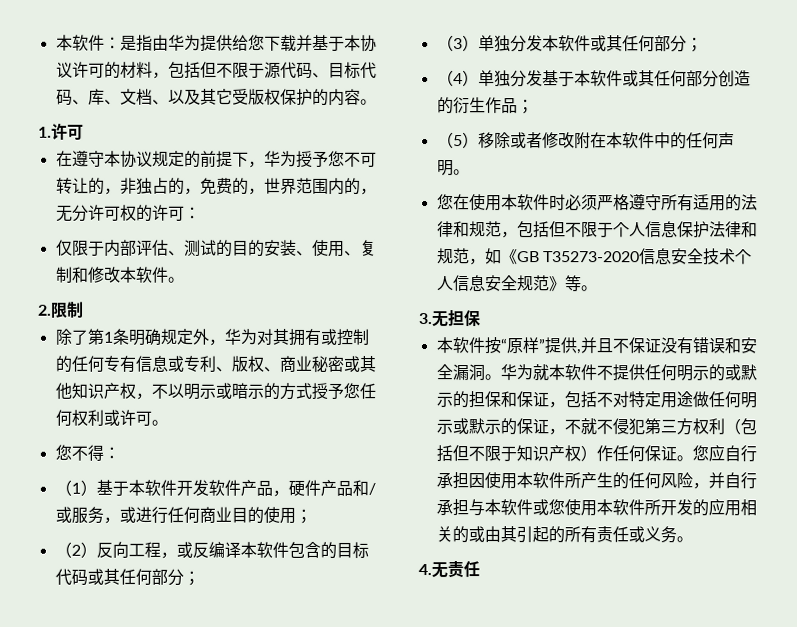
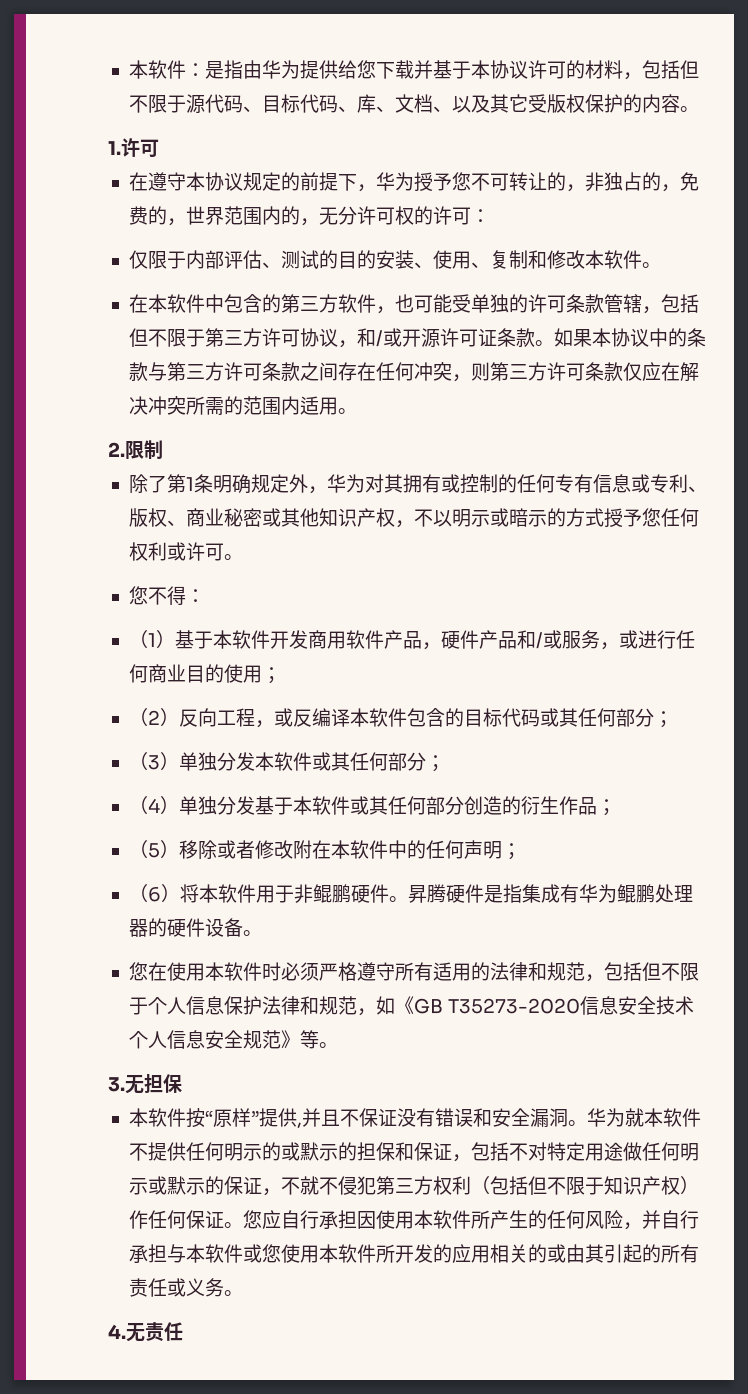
+ 在本软件中包含的第三方软件，也可能受单独的许可条款管辖，包括但不限于第三方许可协议，和/或开源许可证条款。如果本协议中的条款与第三方许可条款之间存在任何冲突，则第三方许可条款仅应在解决冲突所需的范围内适用。
- （1）基于本软件开发软件产品，硬件产品和/或服务，或进行任何商业目的使用；
+ （1）基于本软件开发商用软件产品，硬件产品和/或服务，或进行任何商业目的使用；
- （5）移除或者修改附在本软件中的任何声明。
+ （5）移除或者修改附在本软件中的任何声明；
+ （6）将本软件用于非鲲鹏硬件。昇腾硬件是指集成有华为鲲鹏处理器的硬件设备。

